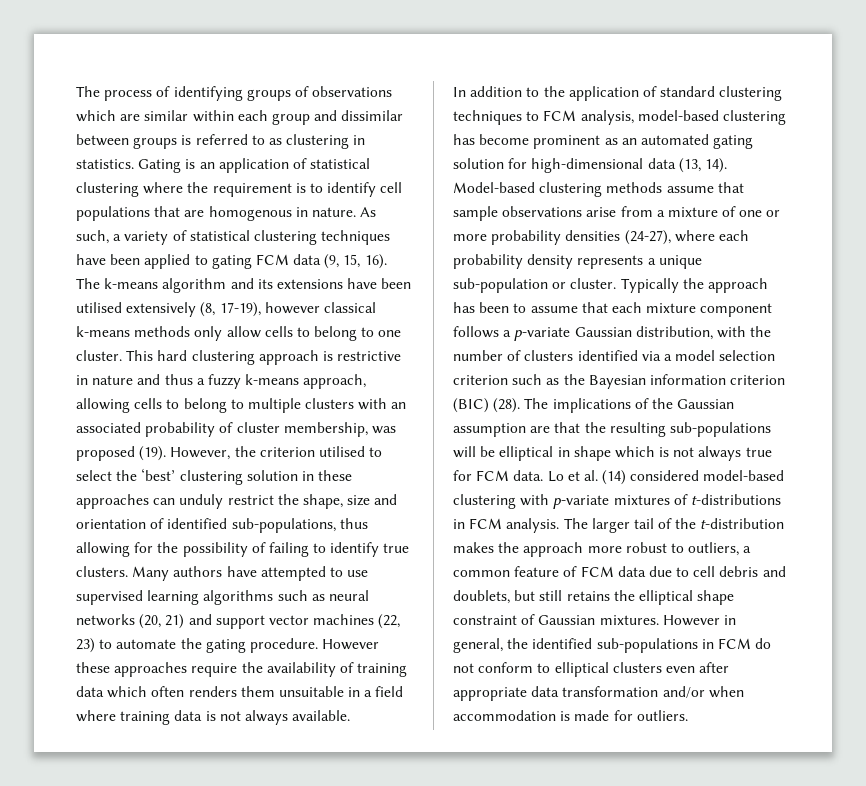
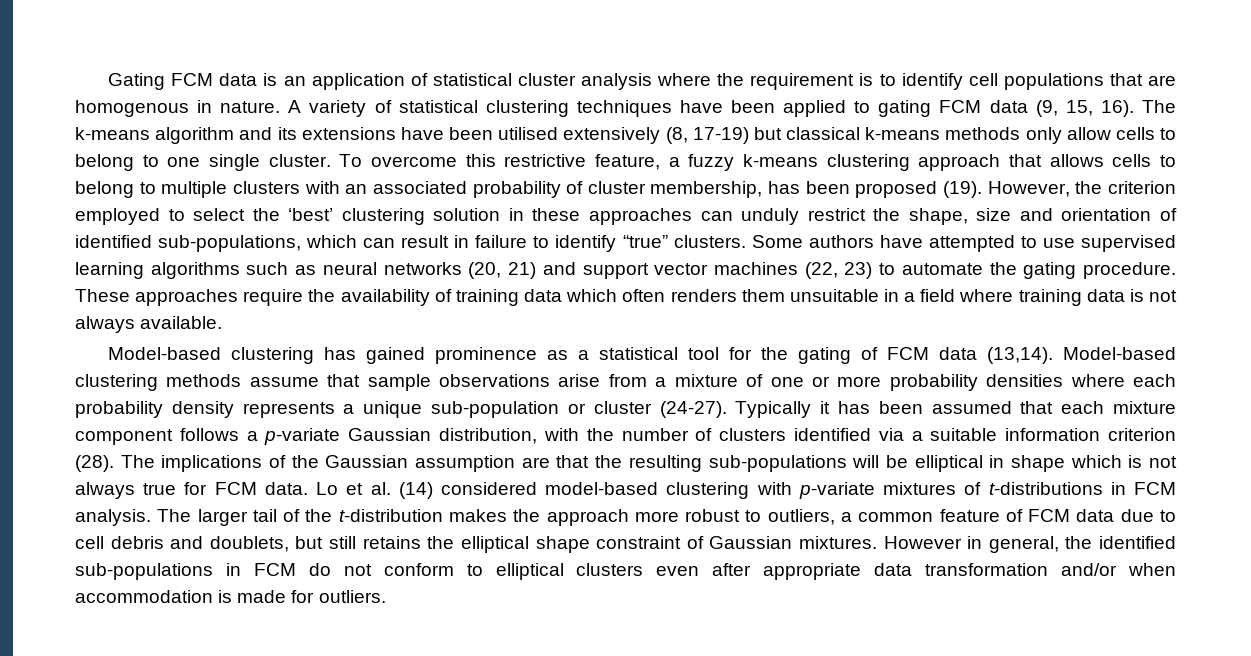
- The process of identifying groups of observations which are similar within each group and dissimilar between groups is referred to as clustering in statistics. Gating is an application of statistical clustering where the requirement is to identify cell populations that are homogenous in nature.
+ Gating FCM data is an application of statistical cluster analysis where the requirement is to identify cell populations that are homogenous in nature.
- As such, a variety of statistical clustering techniques have been applied to gating FCM data (9, 15, 16).
+ A variety of statistical clustering techniques have been applied to gating FCM data (9, 15, 16).
- The k-means algorithm and its extensions have been utilised extensively (8, 17-19), however classical k-means methods only allow cells to belong to one cluster. This hard clustering approach is restrictive in nature and thus a fuzzy k-means approach, allowing cells to belong to multiple clusters with an associated probability of cluster membership, was proposed (19).
+ The k-means algorithm and its extensions have been utilised extensively (8, 17-19) but classical k-means methods only allow cells to belong to one single cluster. To overcome this restrictive feature, a fuzzy k-means clustering approach that allows cells to belong to multiple clusters with an associated probability of cluster membership, has been proposed (19).
- However, the criterion utilised to select the ‘best’ clustering solution in these approaches can unduly restrict the shape, size and orientation of identified sub-populations, thus allowing for the possibility of failing to identify true clusters. Many authors have attempted to use supervised learning algorithms such as neural networks (20, 21) and support vector machines (22, 23) to automate the gating procedure.
+ However, the criterion employed to select the ‘best’ clustering solution in these approaches can unduly restrict the shape, size and orientation of identified sub-populations, which can result in failure to identify “true” clusters. Some authors have attempted to use supervised learning algorithms such as neural networks (20, 21) and support vector machines (22, 23) to automate the gating procedure.
- However these approaches require the availability of training data which often renders them unsuitable in a field where training data is not always available.
+ These approaches require the availability of training data which often renders them unsuitable in a field where training data is not always available.
- In addition to the application of standard clustering techniques to FCM analysis, model-based clustering has become prominent as an automated gating solution for high-dimensional data (13, 14).
+ Model-based clustering has gained prominence as a statistical tool for the gating of FCM data (13,14).
- Model-based clustering methods assume that sample observations arise from a mixture of one or more probability densities (24-27), where each probability density represents a unique sub-population or cluster. Typically the approach has been to assume that each mixture component follows a p-variate Gaussian distribution, with the number of clusters identified via a model selection criterion such as the Bayesian information criterion (BIC) (28).
+ Model-based clustering methods assume that sample observations arise from a mixture of one or more probability densities where each probability density represents a unique sub-population or cluster (24-27). Typically it has been assumed that each mixture component follows a p-variate Gaussian distribution, with the number of clusters identified via a suitable information criterion (28).

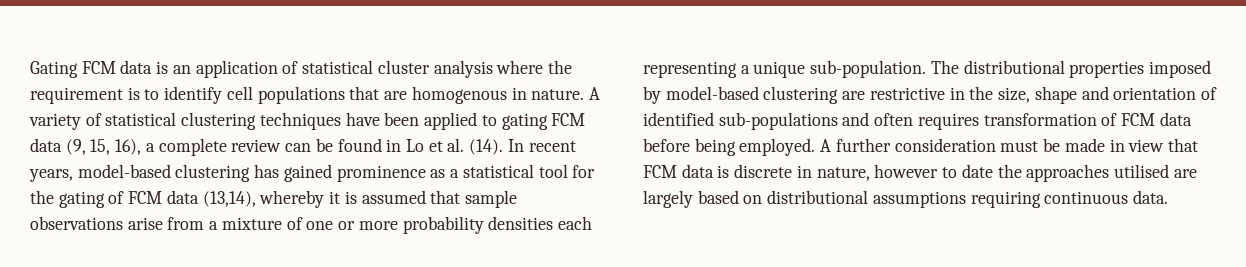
- A variety of statistical clustering techniques have been applied to gating FCM data (9, 15, 16). The k-means algorithm and its extensions have been utilised extensively (8, 17-19) but classical k-means methods only allow cells to belong to one single cluster. To overcome this restrictive feature, a fuzzy k-means clustering approach that allows cells to belong to multiple clusters with an associated probability of cluster membership, has been proposed (19). However, the criterion employed to select the ‘best’ clustering solution in these approaches can unduly restrict the shape, size and orientation of identified sub-populations, which can result in failure to identify “true” clusters. Some authors have attempted to use supervised learning algorithms such as neural networks (20, 21) and support vector machines (22, 23) to automate the gating procedure. These approaches require the availability of training data which often renders them unsuitable in a field where training data is not always available.
- Model-based clustering has gained prominence as a statistical tool for the gating of FCM data (13,14). Model-based clustering methods assume that sample observations arise from a mixture of one or more probability densities where each probability density represents a unique sub-population or cluster (24-27). Typically it has been assumed that each mixture component follows a p-variate Gaussian distribution, with the number of clusters identified via a suitable information criterion (28). The implications of the Gaussian assumption are that the resulting sub-populations will be elliptical in shape which is not always true for FCM data. Lo et al. (14) considered model-based clustering with p-variate mixtures of t-distributions in FCM analysis. The larger tail of the t-distribution makes the approach more robust to outliers, a common feature of FCM data due to cell debris and doublets, but still retains the elliptical shape constraint of Gaussian mixtures. However in general, the identified sub-populations in FCM do not conform to elliptical clusters even after appropriate data transformation and/or when accommodation is made for outliers.
+ A variety of statistical clustering techniques have been applied to gating FCM data (9, 15, 16), a complete review can be found in Lo et al. (14). In recent years, model-based clustering has gained prominence as a statistical tool for the gating of FCM data (13,14), whereby it is assumed that sample observations arise from a mixture of one or more probability densities each representing a unique sub-population. The distributional properties imposed by model-based clustering are restrictive in the size, shape and orientation of identified sub-populations and often requires transformation of FCM data before being employed. A further consideration must be made in view that FCM data is discrete in nature, however to date the approaches utilised are largely based on distributional assumptions requiring continuous data.

